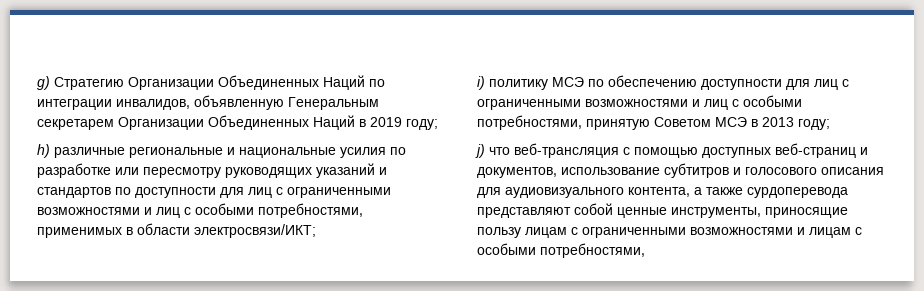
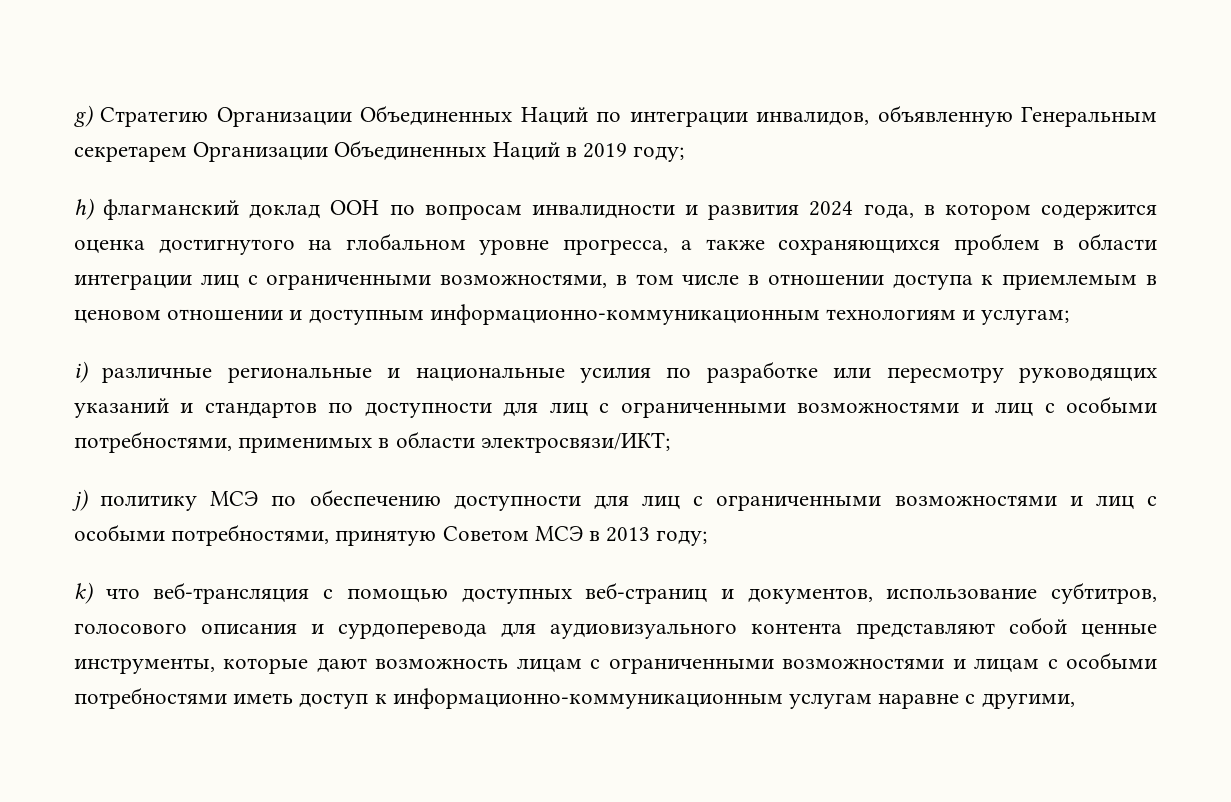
- h) различные региональные и национальные усилия по разработке или пересмотру руководящих указаний и стандартов по доступности для лиц с ограниченными возможностями и лиц с особыми потребностями, применимых в области электросвязи/ИКТ;
+ h) флагманский доклад ООН по вопросам инвалидности и развития 2024 года, в котором содержится оценка достигнутого на глобальном уровне прогресса, а также сохраняющихся проблем в области интеграции лиц с ограниченными возможностями, в том числе в отношении доступа к приемлемым в ценовом отношении и доступным информационно-коммуникационным технологиям и услугам;
+ i) различные региональные и национальные усилия по разработке или пересмотру руководящих указаний и стандартов по доступности для лиц с ограниченными возможностями и лиц с особыми потребностями, применимых в области электросвязи/ИКТ;
- i) политику МСЭ по обеспечению доступности для лиц с ограниченными возможностями и лиц с особыми потребностями, принятую Советом МСЭ в 2013 году;
+ j) политику МСЭ по обеспечению доступности для лиц с ограниченными возможностями и лиц с особыми потребностями, принятую Советом МСЭ в 2013 году;
- j) что веб-трансляция с помощью доступных веб-страниц и документов, использование субтитров и голосового описания для аудиовизуального контента, а также сурдоперевода представляют собой ценные инструменты, приносящие пользу лицам с ограниченными возможностями и лицам с особыми потребностями,
+ k) что веб-трансляция с помощью доступных веб-страниц и документов, использование субтитров, голосового описания и сурдоперевода для аудиовизуального контента представляют собой ценные инструменты, которые дают возможность лицам с ограниченными возможностями и лицам с особыми потребностями иметь доступ к информационно-коммуникационным услугам наравне с другими,

